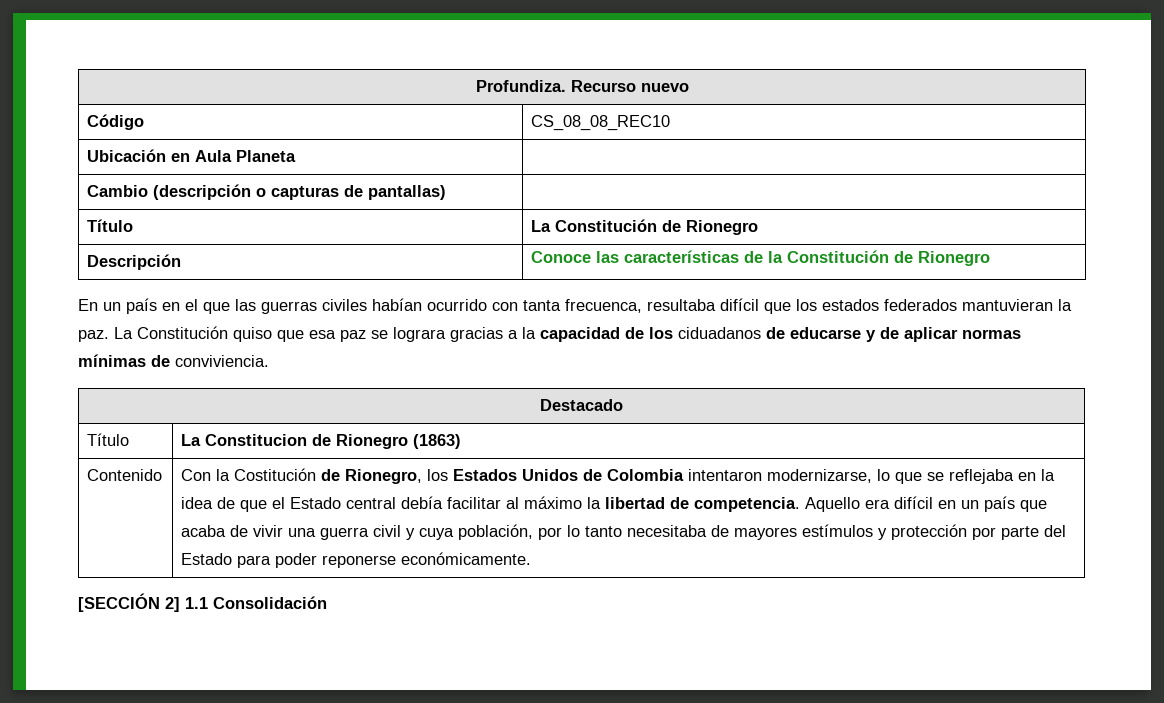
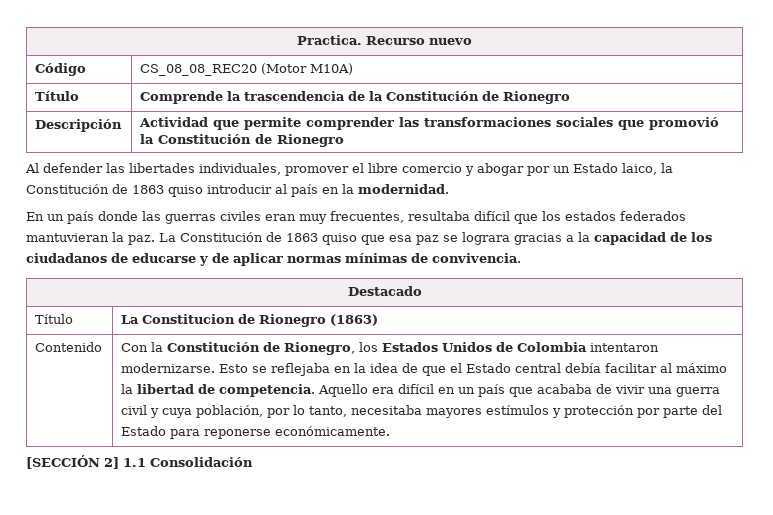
- Profundiza. Recurso nuevo
+ Practica. Recurso nuevo
- Código | CS_08_08_REC10
- Ubicación en Aula Planeta |
- Cambio (descripción o capturas de pantallas) |
- Título | La Constitución de Rionegro
- Descripción | Conoce las características de la Constitución de Rionegro
- En un país en el que las guerras civiles habían ocurrido con tanta frecuenca, resultaba difícil que los estados federados mantuvieran la paz.
+ Código | CS_08_08_REC20 (Motor M10A)
+ Título | Comprende la trascendencia de la Constitución de Rionegro
+ Descripción | Actividad que permite comprender las transformaciones sociales que promovió la Constitución de Rionegro
+ Al defender las libertades individuales, promover el libre comercio y abogar por un Estado laico, la Constitución de 1863 quiso introducir al país en la modernidad.
+ En un país donde las guerras civiles eran muy frecuentes, resultaba difícil que los estados federados mantuvieran la paz.
- La Constitución quiso que esa paz se lograra gracias a la capacidad de los ciduadanos de educarse y de aplicar normas mínimas de conviviencia.
+ La Constitución de 1863 quiso que esa paz se lograra gracias a la capacidad de los ciudadanos de educarse y de aplicar normas mínimas de convivencia.
- Con la Costitución de Rionegro, los Estados Unidos de Colombia intentaron modernizarse, lo que se reflejaba en la idea de que el Estado central debía facilitar al máximo la libertad de competencia.
+ Con la Constitución de Rionegro, los Estados Unidos de Colombia intentaron modernizarse. Esto se reflejaba en la idea de que el Estado central debía facilitar al máximo la libertad de competencia.
- Aquello era difícil en un país que acaba de vivir una guerra civil y cuya población, por lo tanto necesitaba de mayores estímulos y protección por parte del Estado para poder reponerse económicamente.
+ Aquello era difícil en un país que acababa de vivir una guerra civil y cuya población, por lo tanto, necesitaba mayores estímulos y protección por parte del Estado para reponerse económicamente.

